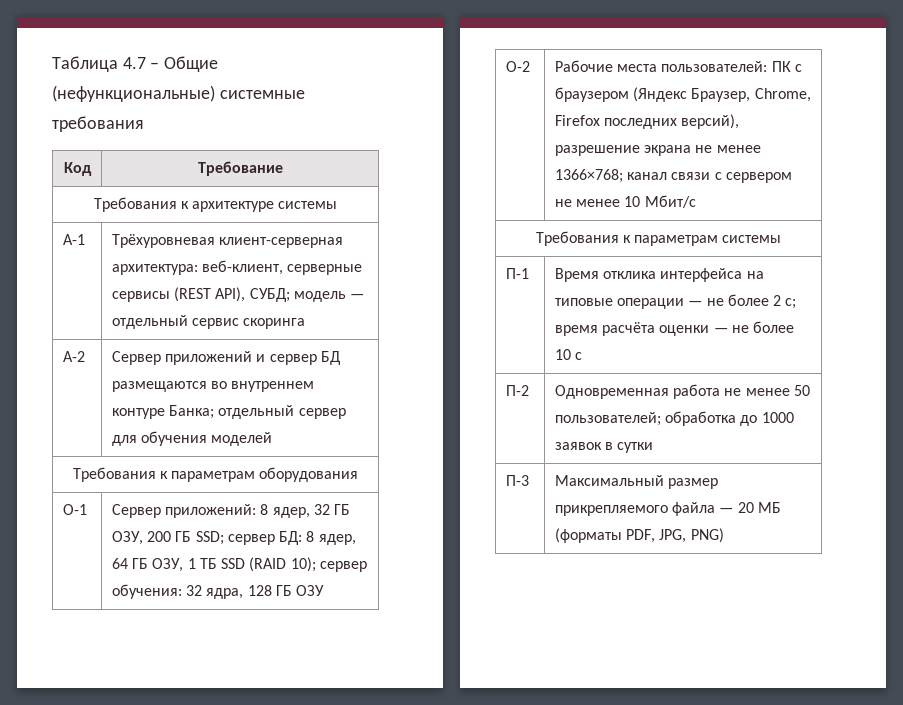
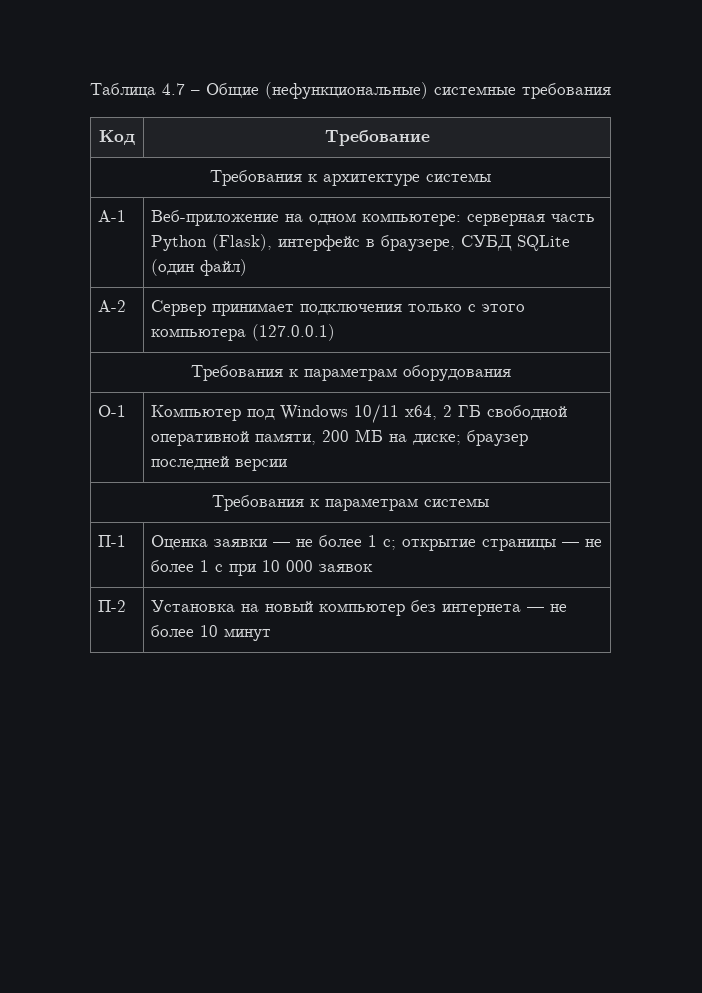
- А-1 | Трёхуровневая клиент-серверная архитектура: веб-клиент, серверные сервисы (REST API), СУБД; модель — отдельный сервис скоринга
- А-2 | Сервер приложений и сервер БД размещаются во внутреннем контуре Банка; отдельный сервер для обучения моделей
+ А-1 | Веб-приложение на одном компьютере: серверная часть Python (Flask), интерфейс в браузере, СУБД SQLite (один файл)
+ А-2 | Сервер принимает подключения только с этого компьютера (127.0.0.1)
- О-1 | Сервер приложений: 8 ядер, 32 ГБ ОЗУ, 200 ГБ SSD; сервер БД: 8 ядер, 64 ГБ ОЗУ, 1 ТБ SSD (RAID 10); сервер обучения: 32 ядра, 128 ГБ ОЗУ
- О-2 | Рабочие места пользователей: ПК с браузером (Яндекс Браузер, Chrome, Firefox последних версий), разрешение экрана не менее 1366×768; канал связи с сервером не менее 10 Мбит/с
+ О-1 | Компьютер под Windows 10/11 x64, 2 ГБ свободной оперативной памяти, 200 МБ на диске; браузер последней версии
- П-1 | Время отклика интерфейса на типовые операции — не более 2 с; время расчёта оценки — не более 10 с
- П-2 | Одновременная работа не менее 50 пользователей; обработка до 1000 заявок в сутки
- П-3 | Максимальный размер прикрепляемого файла — 20 МБ (форматы PDF, JPG, PNG)
+ П-1 | Оценка заявки — не более 1 с; открытие страницы — не более 1 с при 10 000 заявок
+ П-2 | Установка на новый компьютер без интернета — не более 10 минут

